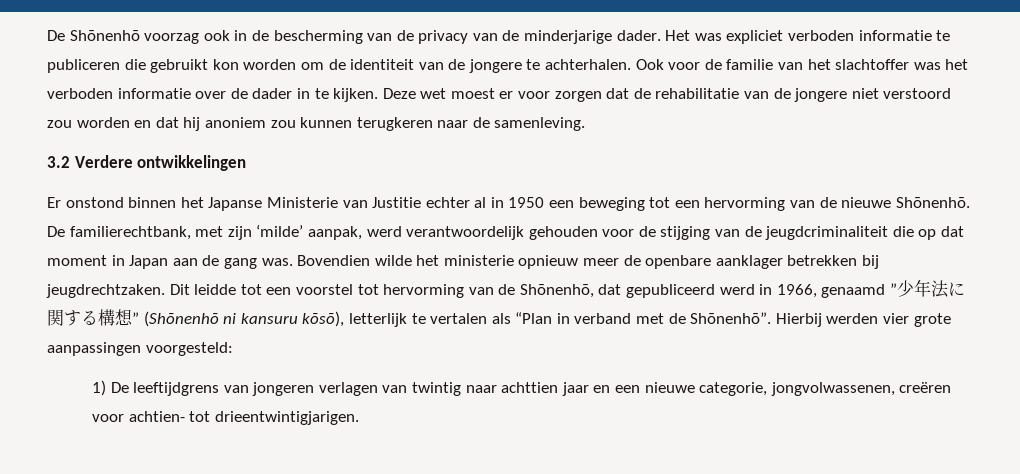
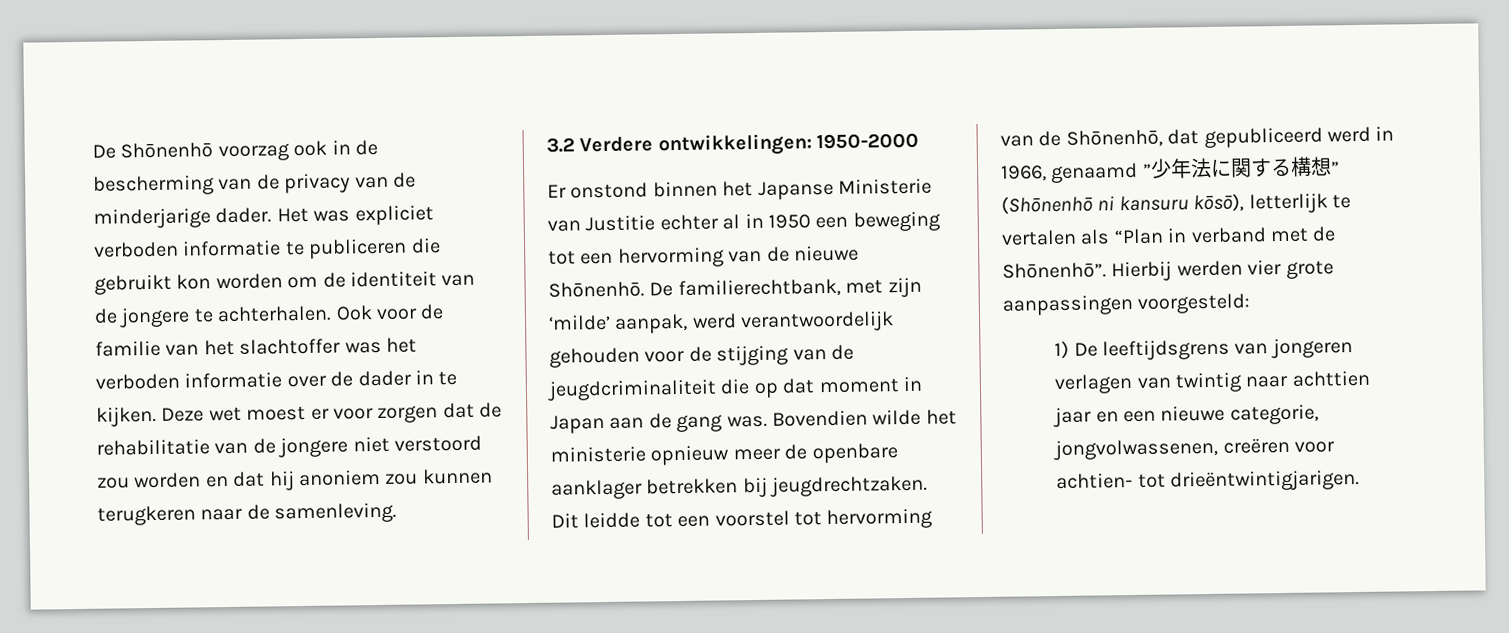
- 3.2 Verdere ontwikkelingen
+ 3.2 Verdere ontwikkelingen: 1950-2000
- 1) De leeftijdgrens van jongeren verlagen van twintig naar achttien jaar en een nieuwe categorie, jongvolwassenen, creëren voor achtien- tot drieentwintigjarigen.
+ 1) De leeftijdsgrens van jongeren verlagen van twintig naar achttien jaar en een nieuwe categorie, jongvolwassenen, creëren voor achtien- tot drieëntwintigjarigen.

